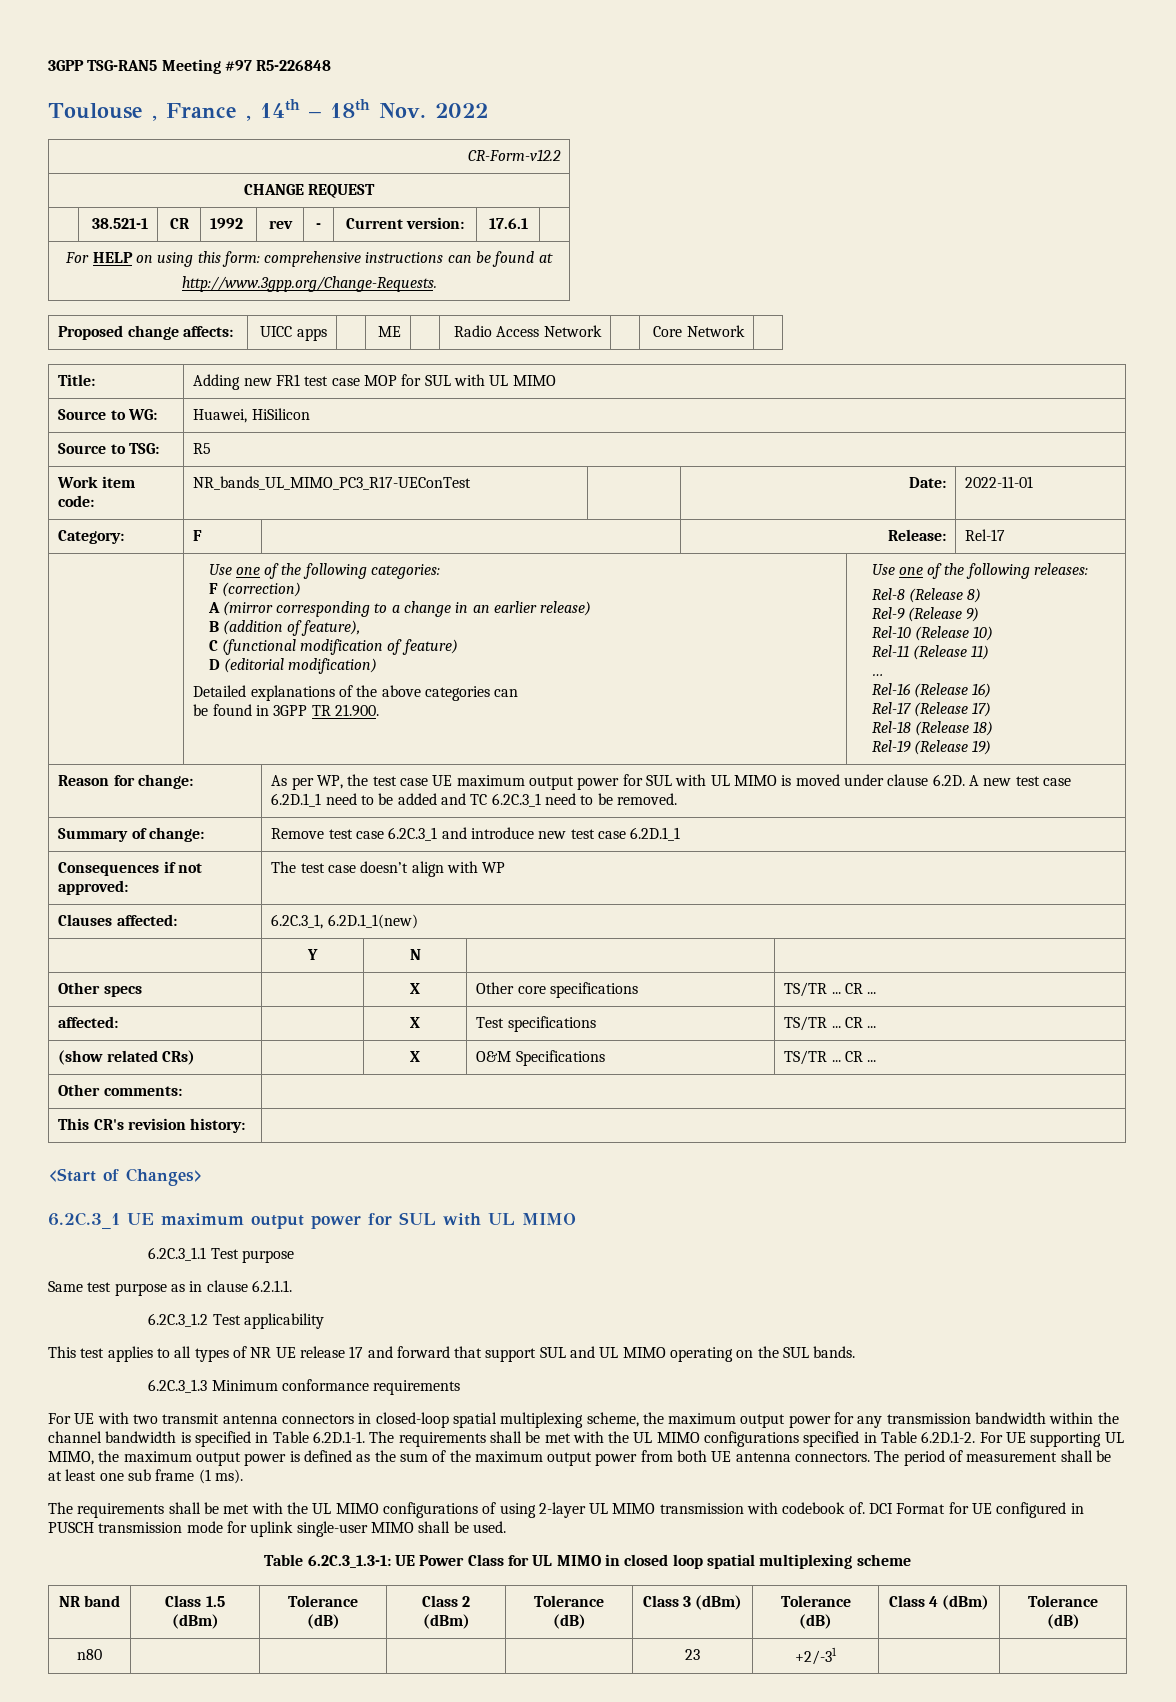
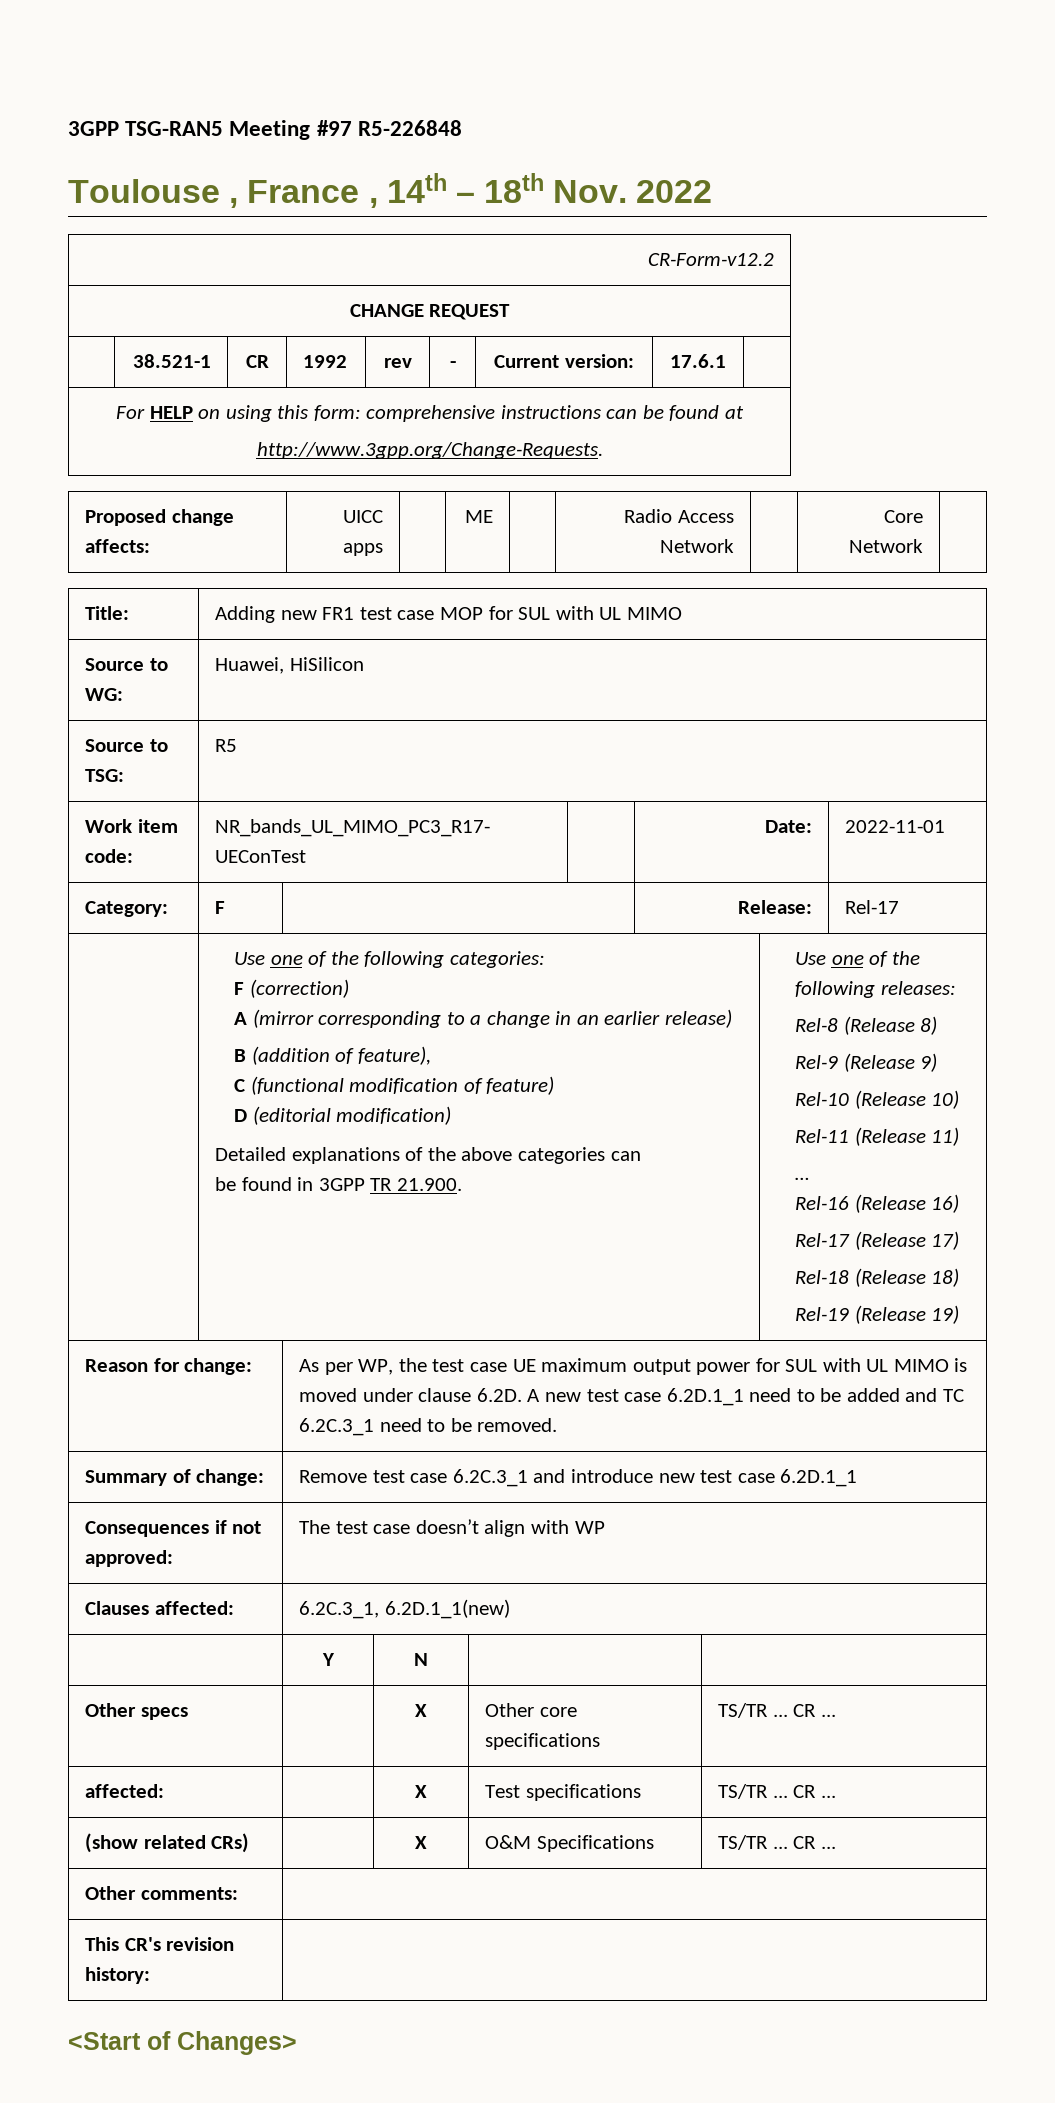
- 6.2C.3_1 UE maximum output power for SUL with UL MIMO
- 6.2C.3_1.1 Test purpose
- Same test purpose as in clause 6.2.1.1.
- 6.2C.3_1.2 Test applicability
- This test applies to all types of NR UE release 17 and forward that support SUL and UL MIMO operating on the SUL bands.
- 6.2C.3_1.3 Minimum conformance requirements
- For UE with two transmit antenna connectors in closed-loop spatial multiplexing scheme, the maximum output power for any transmission bandwidth within the channel bandwidth is specified in Table 6.2D.1-1. The requirements shall be met with the UL MIMO configurations specified in Table 6.2D.1-2. For UE supporting UL MIMO, the maximum output power is defined as the sum of the maximum output power from both UE antenna connectors. The period of measurement shall be at least one sub frame (1 ms).
- The requirements shall be met with the UL MIMO configurations of using 2-layer UL MIMO transmission with codebook of. DCI Format for UE configured in PUSCH transmission mode for uplink single-user MIMO shall be used.
- Table 6.2C.3_1.3-1: UE Power Class for UL MIMO in closed loop spatial multiplexing scheme
- NR band | Class 1.5 (dBm) | Tolerance (dB) | Class 2 (dBm) | Tolerance (dB) | Class 3 (dBm) | Tolerance (dB) | Class 4 (dBm) | Tolerance (dB)
- n80 | | | | | 23 | +2/-31 | |

